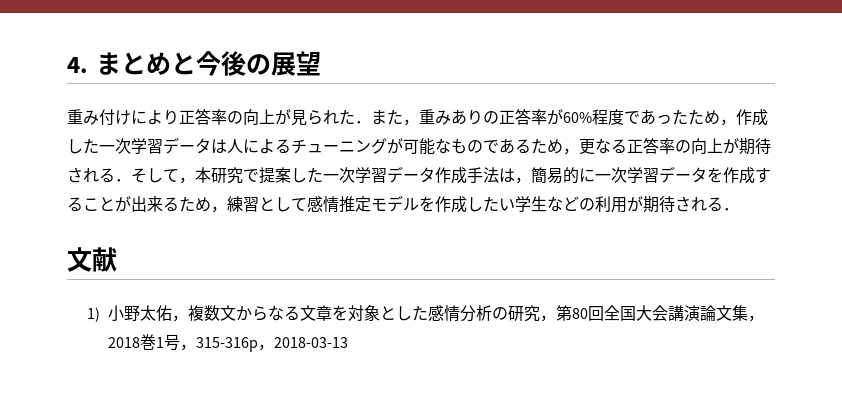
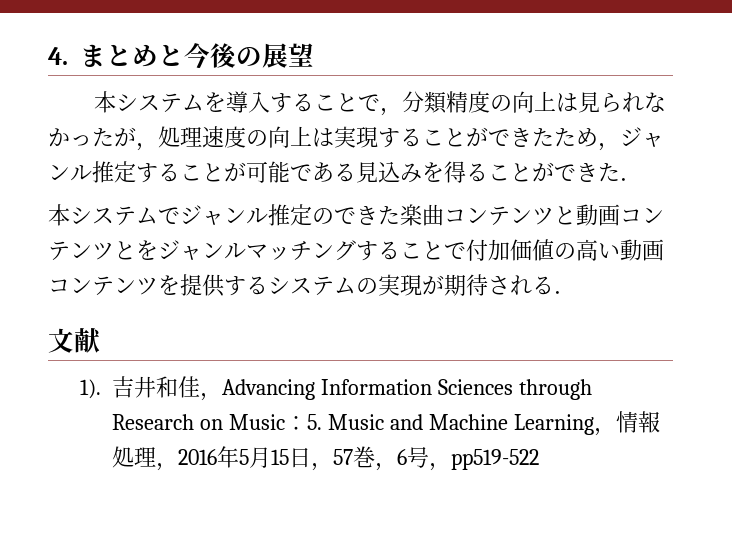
- 重み付けにより正答率の向上が見られた．また，重みありの正答率が60%程度であったため，作成した一次学習データは人によるチューニングが可能なものであるため，更なる正答率の向上が期待される．そして，本研究で提案した一次学習データ作成手法は，簡易的に一次学習データを作成することが出来るため，練習として感情推定モデルを作成したい学生などの利用が期待される．
+ 本システムを導入することで，分類精度の向上は見られなかったが，処理速度の向上は実現することができたため，ジャンル推定することが可能である見込みを得ることができた．
+ 本システムでジャンル推定のできた楽曲コンテンツと動画コンテンツとをジャンルマッチングすることで付加価値の高い動画コンテンツを提供するシステムの実現が期待される．
- 1)小野太佑，複数文からなる文章を対象とした感情分析の研究，第80回全国大会講演論文集，2018巻1号，315-316p，2018-03-13
+ 1).吉井和佳，Advancing Information Sciences through Research on Music：5. Music and Machine Learning，情報処理，2016年5月15日，57巻，6号，pp519-522

